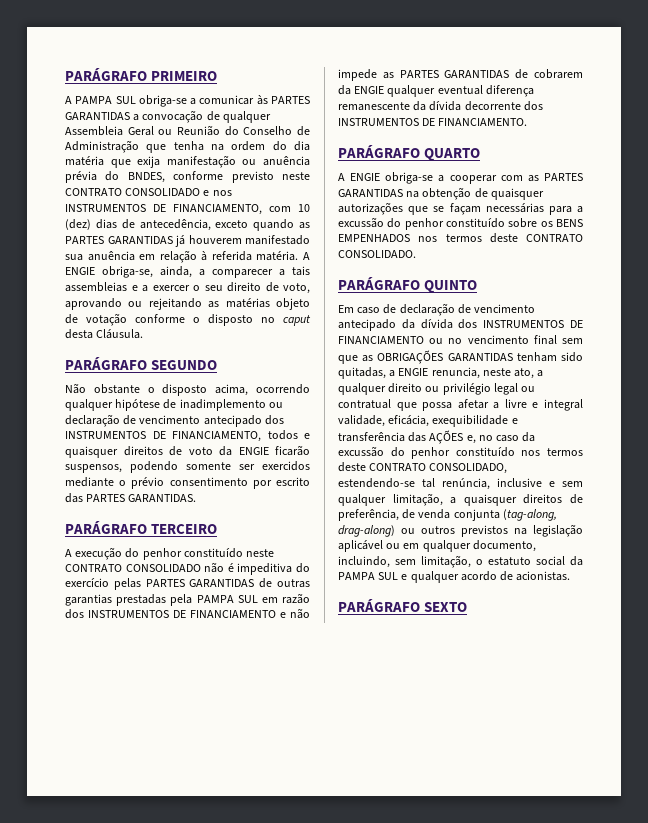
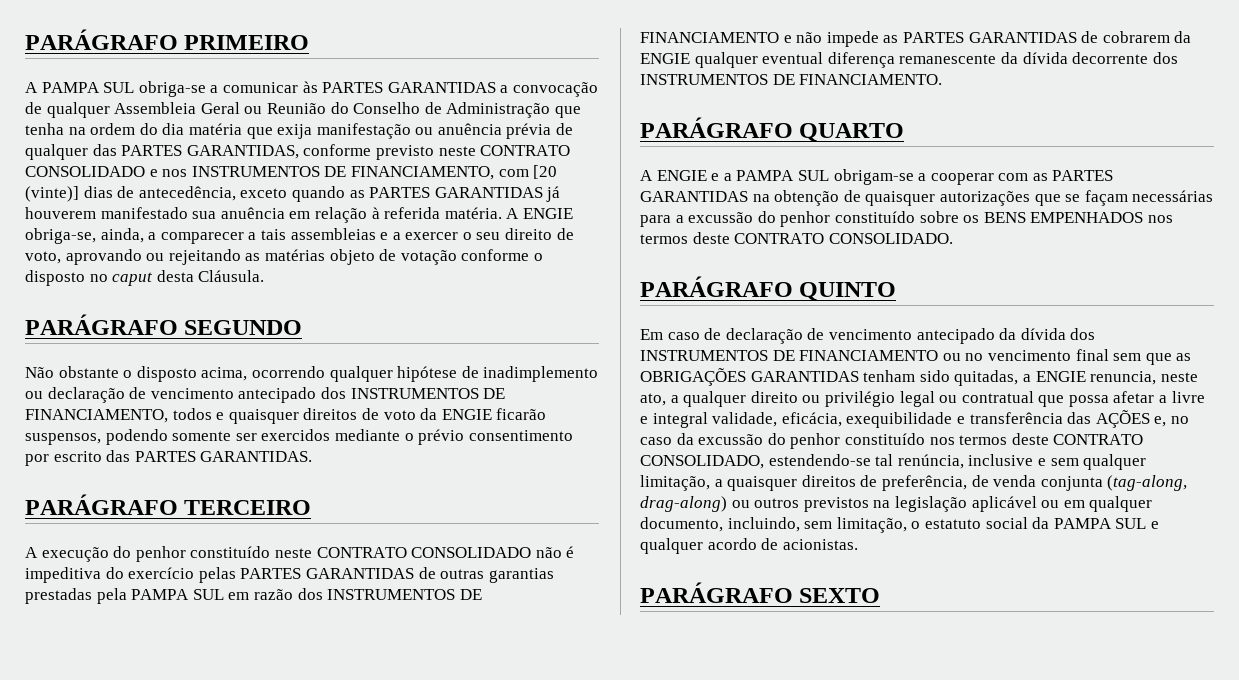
- A PAMPA SUL obriga-se a comunicar às PARTES GARANTIDAS a convocação de qualquer Assembleia Geral ou Reunião do Conselho de Administração que tenha na ordem do dia matéria que exija manifestação ou anuência prévia do BNDES, conforme previsto neste CONTRATO CONSOLIDADO e nos INSTRUMENTOS DE FINANCIAMENTO, com 10 (dez) dias de antecedência, exceto quando as PARTES GARANTIDAS já houverem manifestado sua anuência em relação à referida matéria.
+ A PAMPA SUL obriga-se a comunicar às PARTES GARANTIDAS a convocação de qualquer Assembleia Geral ou Reunião do Conselho de Administração que tenha na ordem do dia matéria que exija manifestação ou anuência prévia de qualquer das PARTES GARANTIDAS, conforme previsto neste CONTRATO CONSOLIDADO e nos INSTRUMENTOS DE FINANCIAMENTO, com [20 (vinte)] dias de antecedência, exceto quando as PARTES GARANTIDAS já houverem manifestado sua anuência em relação à referida matéria.
- A ENGIE obriga-se a cooperar com as PARTES GARANTIDAS na obtenção de quaisquer autorizações que se façam necessárias para a excussão do penhor constituído sobre os BENS EMPENHADOS nos termos deste CONTRATO CONSOLIDADO.
+ A ENGIE e a PAMPA SUL obrigam-se a cooperar com as PARTES GARANTIDAS na obtenção de quaisquer autorizações que se façam necessárias para a excussão do penhor constituído sobre os BENS EMPENHADOS nos termos deste CONTRATO CONSOLIDADO.

